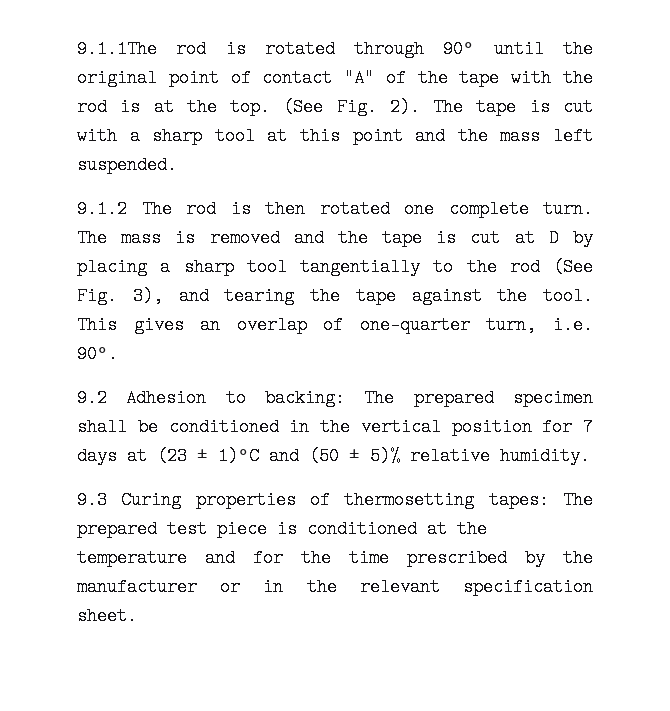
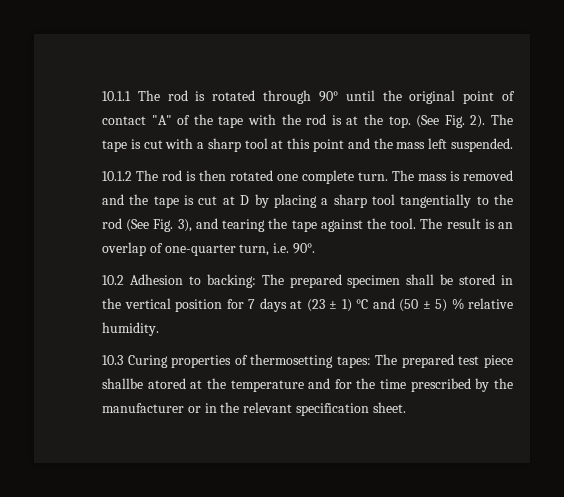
- 9.1.1The rod is rotated through 90° until the original point of contact "A" of the tape with the rod is at the top.
+ 10.1.1 The rod is rotated through 90° until the original point of contact "A" of the tape with the rod is at the top.
- 9.1.2 The rod is then rotated one complete turn.
+ 10.1.2 The rod is then rotated one complete turn.
- This gives an overlap of one-quarter turn, i.e. 90°.
+ The result is an overlap of one-quarter turn, i.e. 90°.
- 9.2 Adhesion to backing: The prepared specimen shall be conditioned in the vertical position for 7 days at (23 ± 1)°C and (50 ± 5)% relative humidity.
+ 10.2 Adhesion to backing: The prepared specimen shall be stored in the vertical position for 7 days at (23 ± 1) °C and (50 ± 5) % relative humidity.
- 9.3 Curing properties of thermosetting tapes: The prepared test piece is conditioned at the temperature and for the time prescribed by the manufacturer or in the relevant specification sheet.
+ 10.3 Curing properties of thermosetting tapes: The prepared test piece shallbe atored at the temperature and for the time prescribed by the manufacturer or in the relevant specification sheet.

